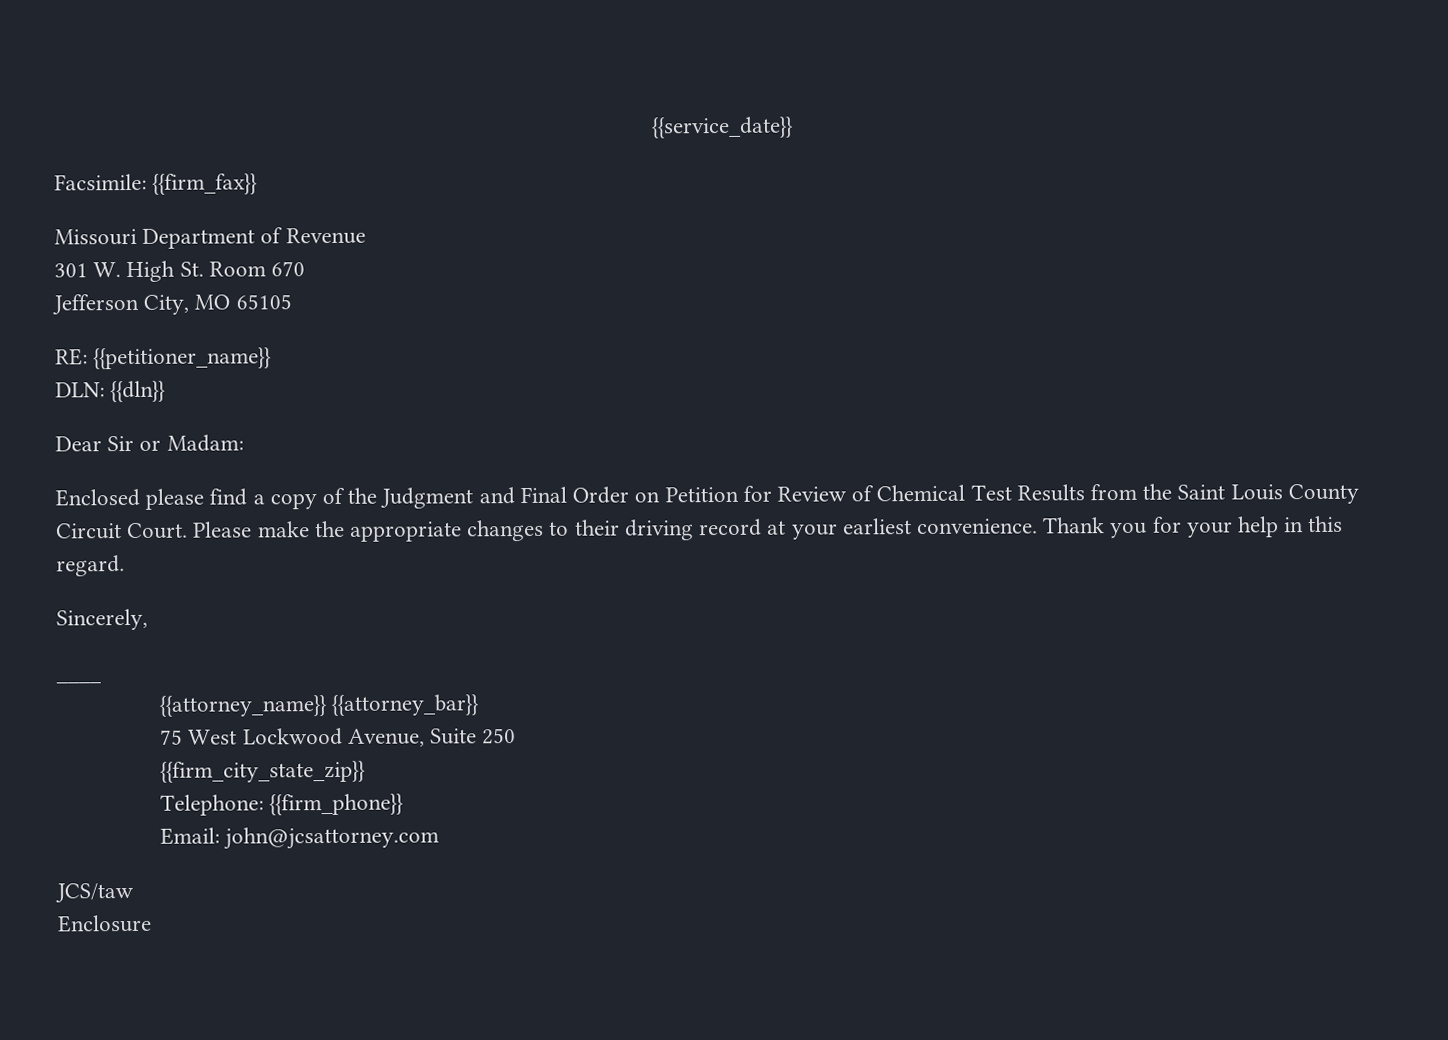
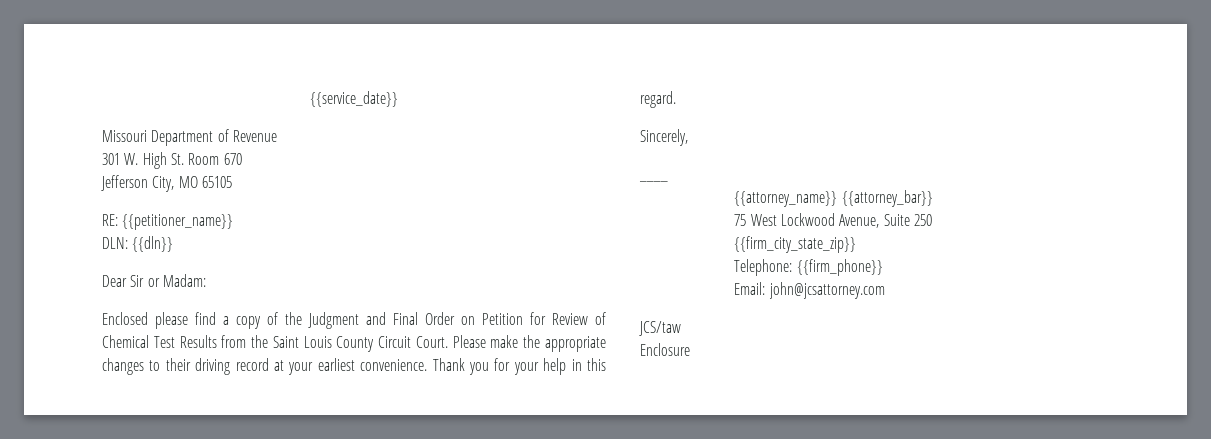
- Facsimile: {{firm_fax}}

